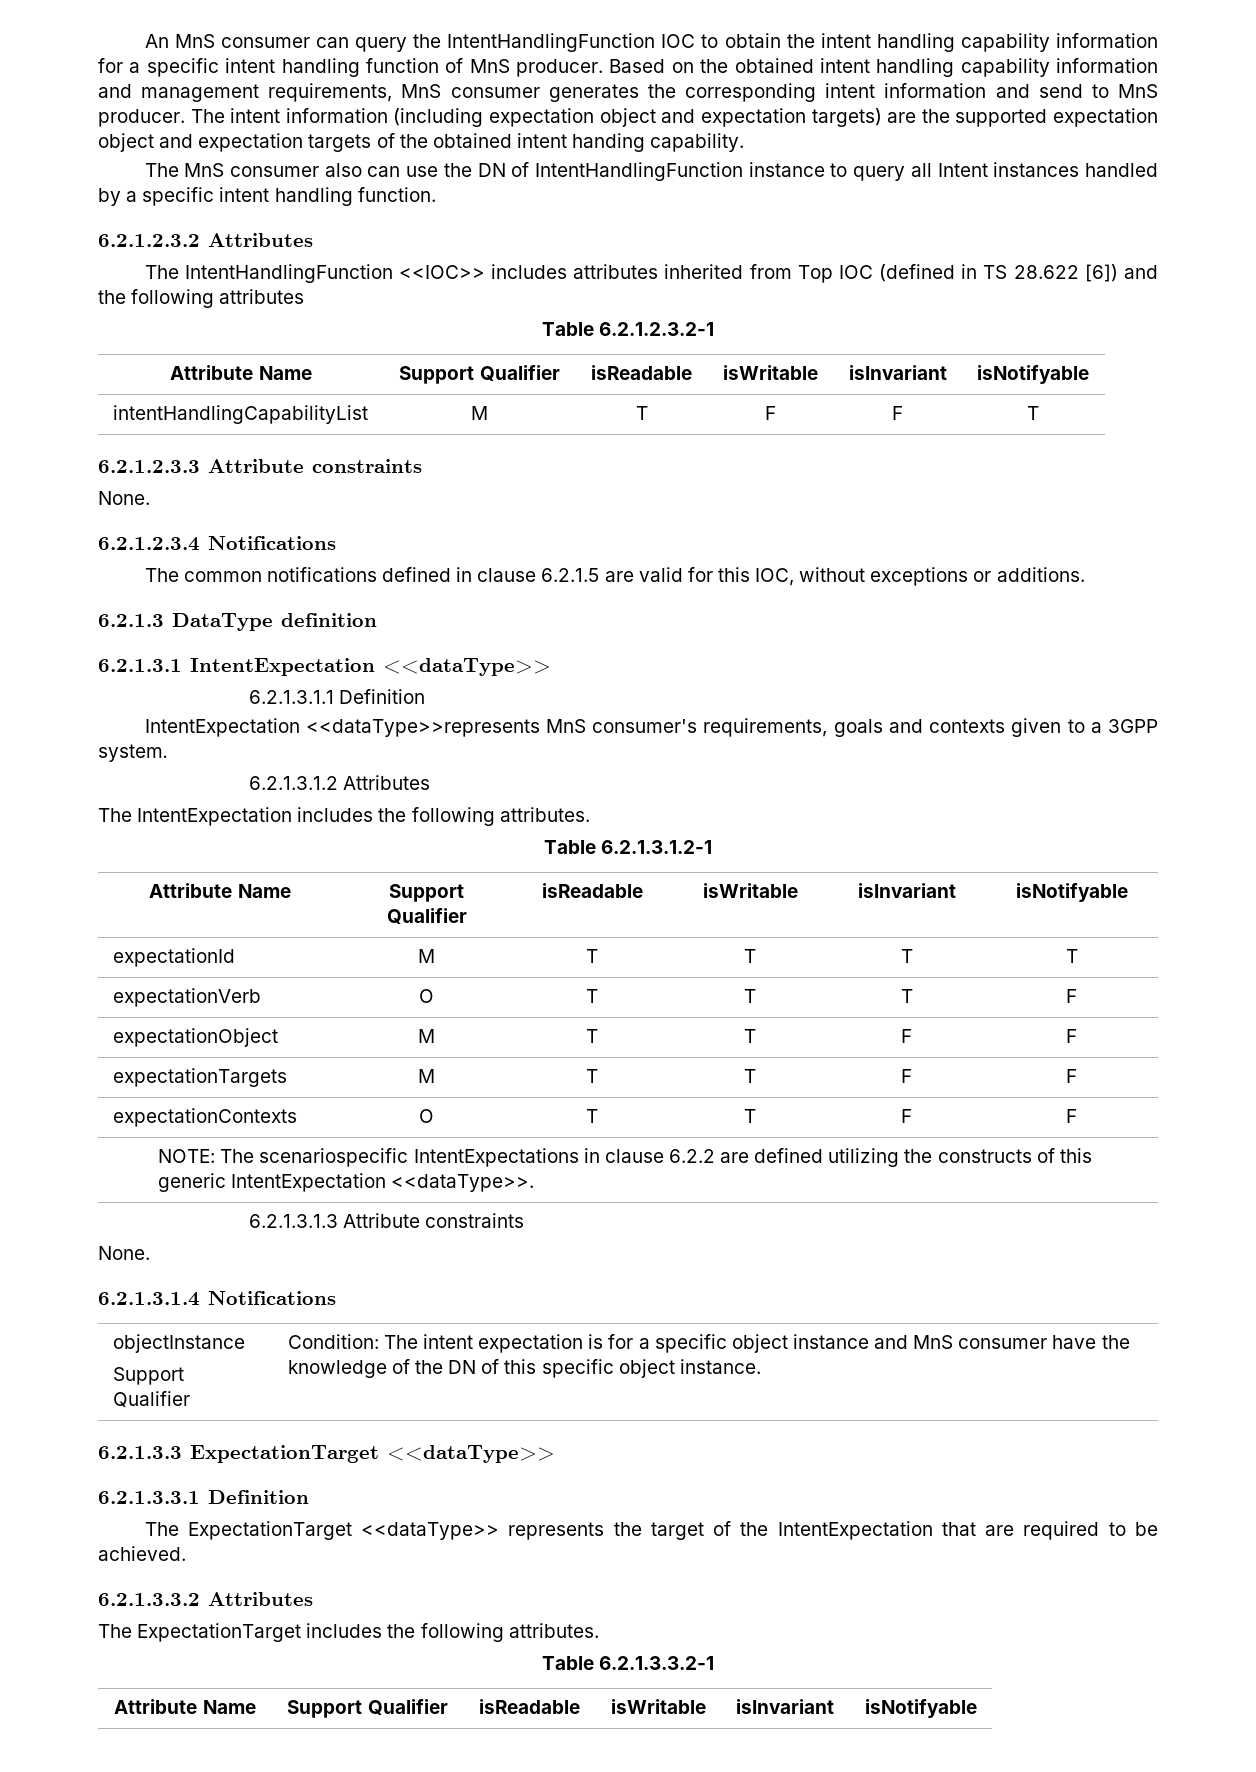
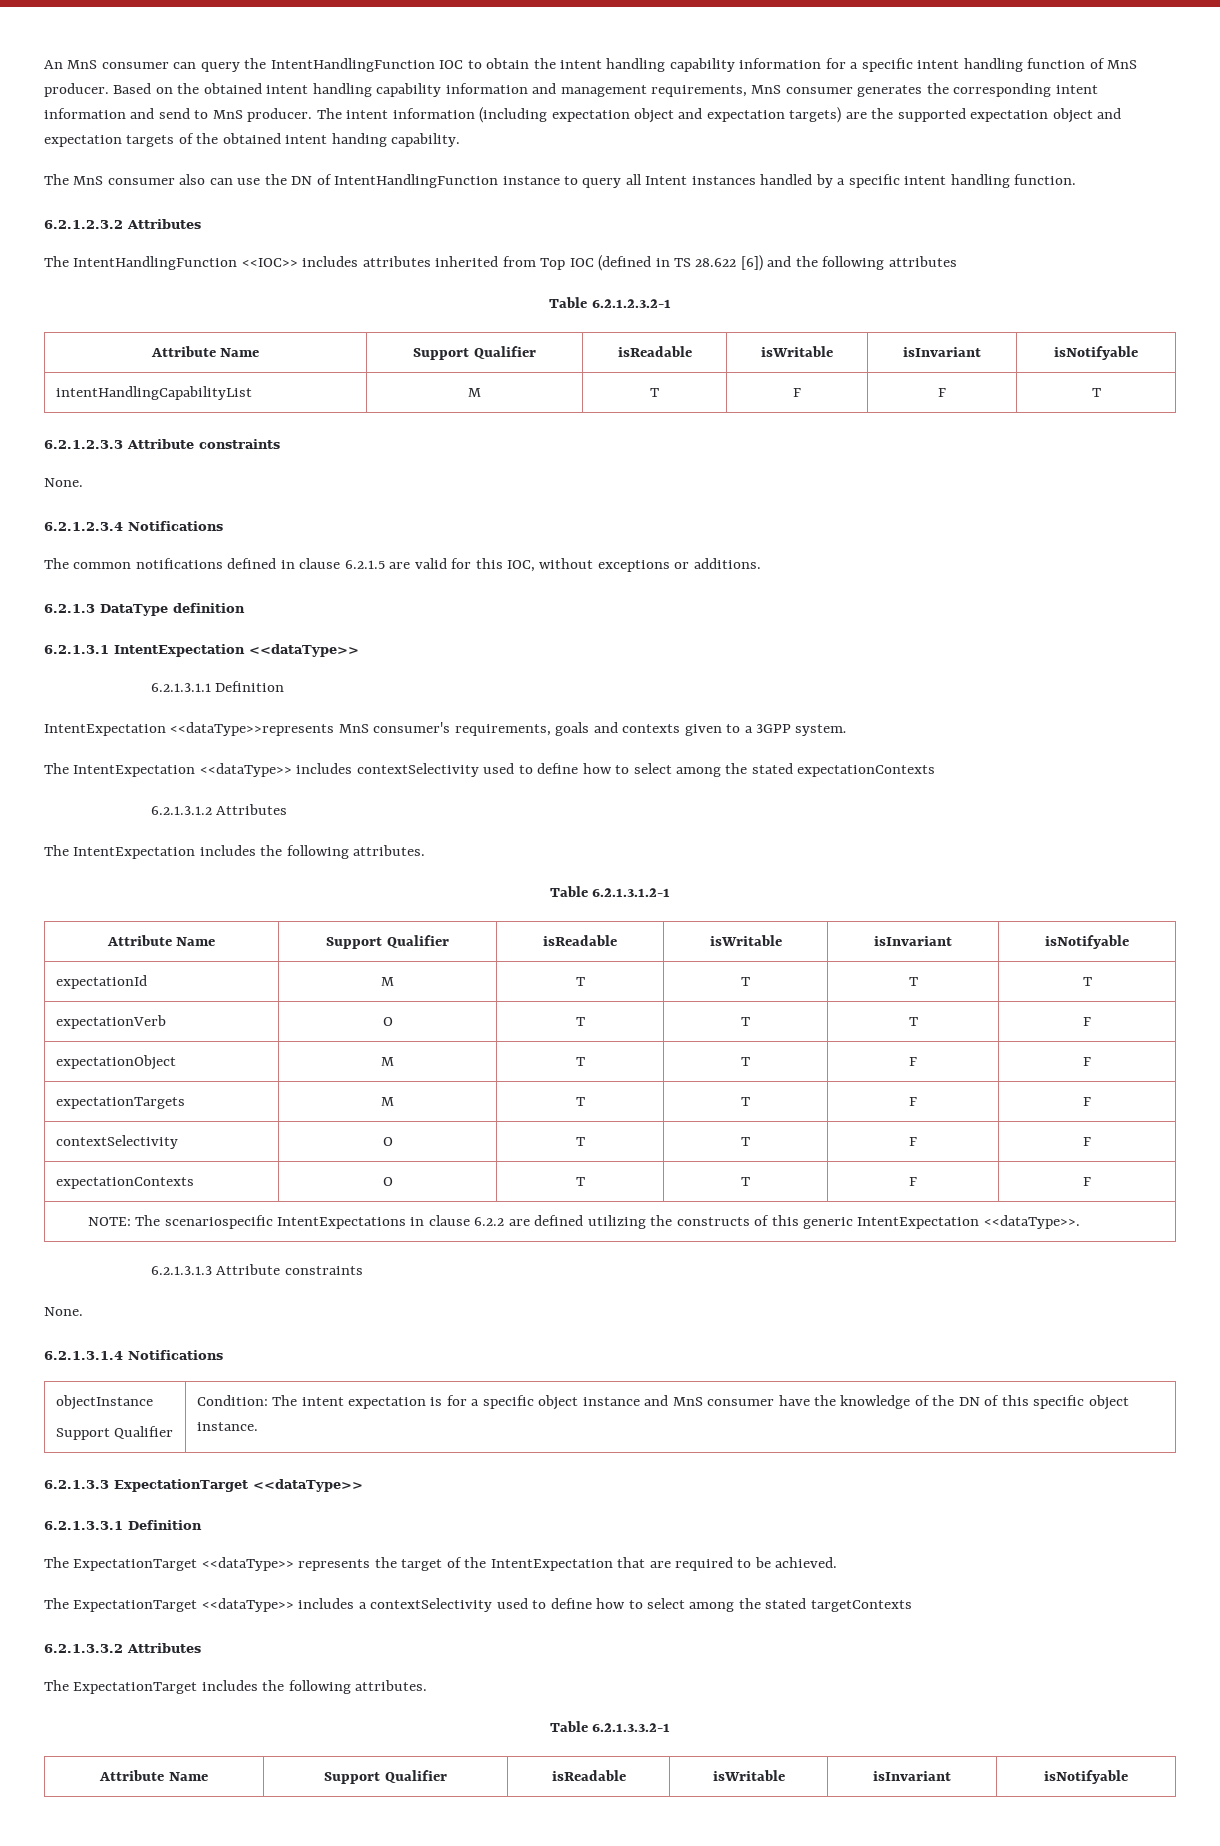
+ The IntentExpectation <<dataType>> includes contextSelectivity used to define how to select among the stated expectationContexts
+ contextSelectivity | O | T | T | F | F
+ The ExpectationTarget <<dataType>> includes a contextSelectivity used to define how to select among the stated targetContexts

